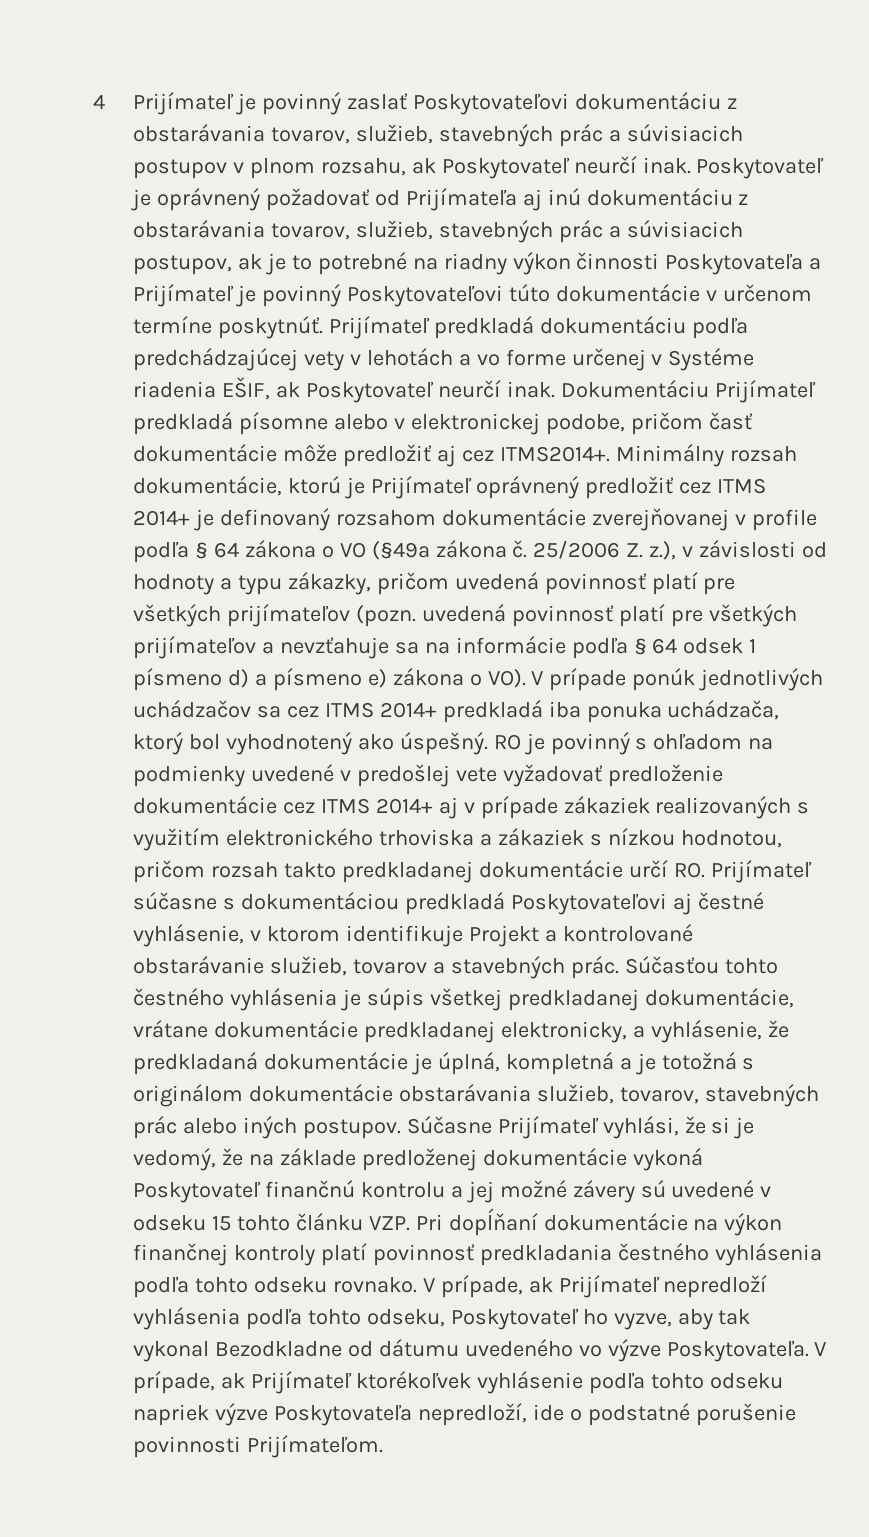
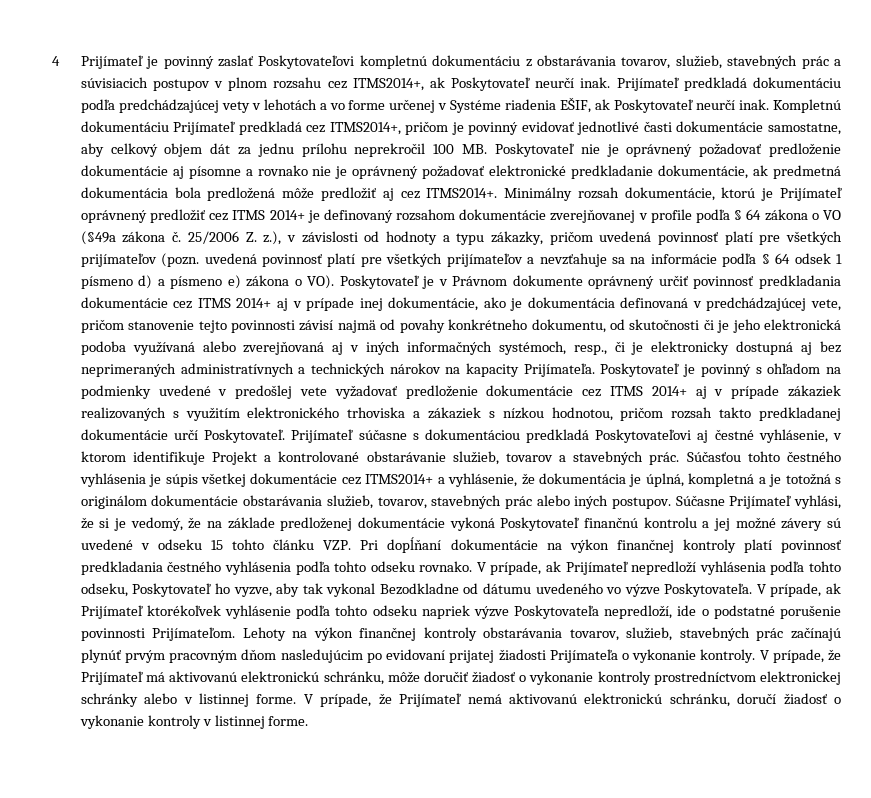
- 4 Prijímateľ je povinný zaslať Poskytovateľovi dokumentáciu z obstarávania tovarov, služieb, stavebných prác a súvisiacich postupov v plnom rozsahu, ak Poskytovateľ neurčí inak. Poskytovateľ je oprávnený požadovať od Prijímateľa aj inú dokumentáciu z obstarávania tovarov, služieb, stavebných prác a súvisiacich postupov, ak je to potrebné na riadny výkon činnosti Poskytovateľa a Prijímateľ je povinný Poskytovateľovi túto dokumentácie v určenom termíne poskytnúť.
+ 4 Prijímateľ je povinný zaslať Poskytovateľovi kompletnú dokumentáciu z obstarávania tovarov, služieb, stavebných prác a súvisiacich postupov v plnom rozsahu cez ITMS2014+, ak Poskytovateľ neurčí inak.
- Dokumentáciu Prijímateľ predkladá písomne alebo v elektronickej podobe, pričom časť dokumentácie môže predložiť aj cez ITMS2014+.
+ Kompletnú dokumentáciu Prijímateľ predkladá cez ITMS2014+, pričom je povinný evidovať jednotlivé časti dokumentácie samostatne, aby celkový objem dát za jednu prílohu neprekročil 100 MB. Poskytovateľ nie je oprávnený požadovať predloženie dokumentácie aj písomne a rovnako nie je oprávnený požadovať elektronické predkladanie dokumentácie, ak predmetná dokumentácia bola predložená môže predložiť aj cez ITMS2014+.
- 25/2006 Z. z.), v závislosti od hodnoty a typu zákazky, pričom uvedená povinnosť platí pre všetkých prijímateľov (pozn. uvedená povinnosť platí pre všetkých prijímateľov a nevzťahuje sa na informácie podľa § 64 odsek 1 písmeno d) a písmeno e) zákona o VO). V prípade ponúk jednotlivých uchádzačov sa cez ITMS 2014+ predkladá iba ponuka uchádzača, ktorý bol vyhodnotený ako úspešný. RO je povinný s ohľadom na podmienky uvedené v predošlej vete vyžadovať predloženie dokumentácie cez ITMS 2014+ aj v prípade zákaziek realizovaných s využitím elektronického trhoviska a zákaziek s nízkou hodnotou, pričom rozsah takto predkladanej dokumentácie určí RO. Prijímateľ súčasne s dokumentáciou predkladá Poskytovateľovi aj čestné vyhlásenie, v ktorom identifikuje Projekt a kontrolované obstarávanie služieb, tovarov a stavebných prác.
+ 25/2006 Z. z.), v závislosti od hodnoty a typu zákazky, pričom uvedená povinnosť platí pre všetkých prijímateľov (pozn. uvedená povinnosť platí pre všetkých prijímateľov a nevzťahuje sa na informácie podľa § 64 odsek 1 písmeno d) a písmeno e) zákona o VO). Poskytovateľ je v Právnom dokumente oprávnený určiť povinnosť predkladania dokumentácie cez ITMS 2014+ aj v prípade inej dokumentácie, ako je dokumentácia definovaná v predchádzajúcej vete, pričom stanovenie tejto povinnosti závisí najmä od povahy konkrétneho dokumentu, od skutočnosti či je jeho elektronická podoba využívaná alebo zverejňovaná aj v iných informačných systémoch, resp., či je elektronicky dostupná aj bez neprimeraných administratívnych a technických nárokov na kapacity Prijímateľa. Poskytovateľ je povinný s ohľadom na podmienky uvedené v predošlej vete vyžadovať predloženie dokumentácie cez ITMS 2014+ aj v prípade zákaziek realizovaných s využitím elektronického trhoviska a zákaziek s nízkou hodnotou, pričom rozsah takto predkladanej dokumentácie určí Poskytovateľ. Prijímateľ súčasne s dokumentáciou predkladá Poskytovateľovi aj čestné vyhlásenie, v ktorom identifikuje Projekt a kontrolované obstarávanie služieb, tovarov a stavebných prác.
- Súčasťou tohto čestného vyhlásenia je súpis všetkej predkladanej dokumentácie, vrátane dokumentácie predkladanej elektronicky, a vyhlásenie, že predkladaná dokumentácie je úplná, kompletná a je totožná s originálom dokumentácie obstarávania služieb, tovarov, stavebných prác alebo iných postupov.
+ Súčasťou tohto čestného vyhlásenia je súpis všetkej dokumentácie cez ITMS2014+ a vyhlásenie, že dokumentácia je úplná, kompletná a je totožná s originálom dokumentácie obstarávania služieb, tovarov, stavebných prác alebo iných postupov.
+ Lehoty na výkon finančnej kontroly obstarávania tovarov, služieb, stavebných prác začínajú plynúť prvým pracovným dňom nasledujúcim po evidovaní prijatej žiadosti Prijímateľa o vykonanie kontroly. V prípade, že Prijímateľ má aktivovanú elektronickú schránku, môže doručiť žiadosť o vykonanie kontroly prostredníctvom elektronickej schránky alebo v listinnej forme. V prípade, že Prijímateľ nemá aktivovanú elektronickú schránku, doručí žiadosť o vykonanie kontroly v listinnej forme.

